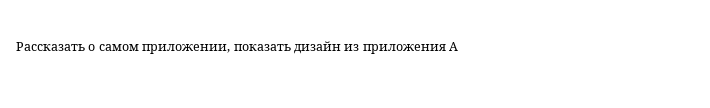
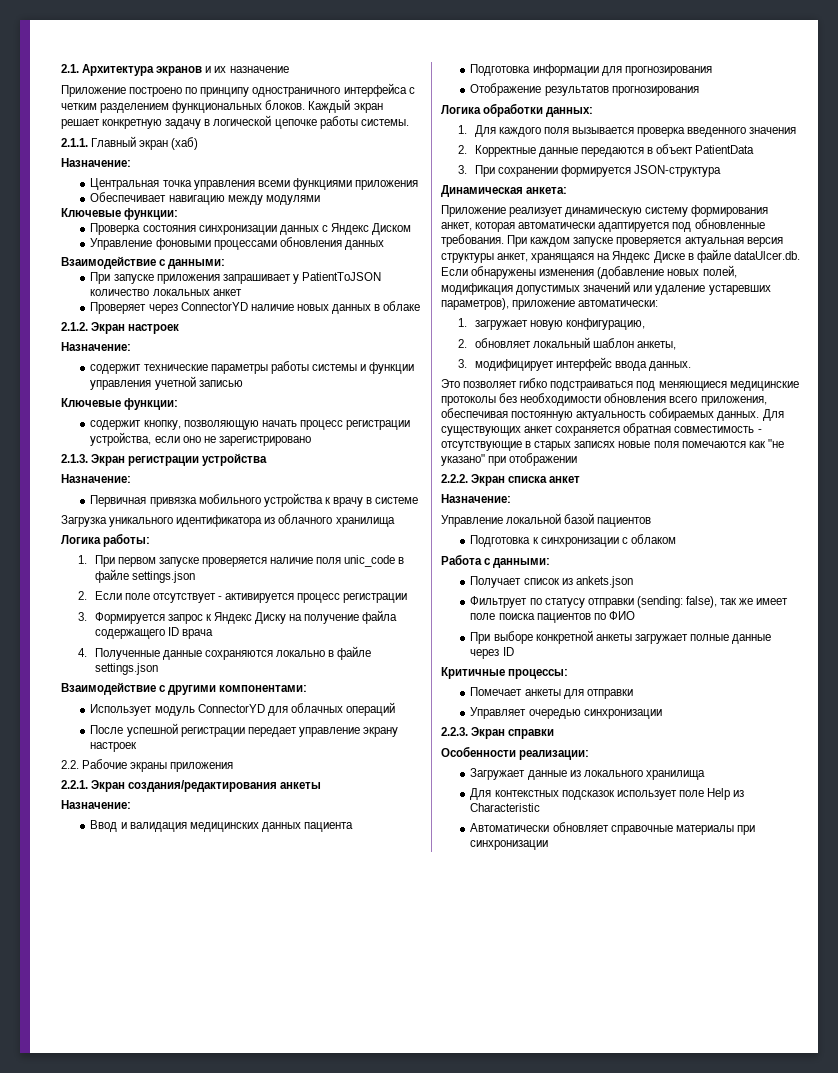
- Рассказать о самом приложении, показать дизайн из приложения А
+ 2.1. Архитектура экранов и их назначение
+ Приложение построено по принципу одностраничного интерфейса с четким разделением функциональных блоков. Каждый экран решает конкретную задачу в логической цепочке работы системы.
+ 2.1.1. Главный экран (хаб)
+ Назначение:
+ Центральная точка управления всеми функциями приложения
+ Обеспечивает навигацию между модулями
+ Ключевые функции:
+ Проверка состояния синхронизации данных с Яндекс Диском
+ Управление фоновыми процессами обновления данных
+ Взаимодействие с данными:
+ При запуске приложения запрашивает у PatientToJSON количество локальных анкет
+ Проверяет через ConnectorYD наличие новых данных в облаке
+ 2.1.2. Экран настроек
+ Назначение:
+ содержит технические параметры работы системы и функции управления учетной записью
+ Ключевые функции:
+ содержит кнопку, позволяющую начать процесс регистрации устройства, если оно не зарегистрировано
+ 2.1.3. Экран регистрации устройства
+ Назначение:
+ Первичная привязка мобильного устройства к врачу в системе
+ Загрузка уникального идентификатора из облачного хранилища
+ Логика работы:
+ 1. При первом запуске проверяется наличие поля unic_code в файле settings.json
+ 2. Если поле отсутствует - активируется процесс регистрации
+ 3. Формируется запрос к Яндекс Диску на получение файла содержащего ID врача
+ 4. Полученные данные сохраняются локально в файле settings.json
+ Взаимодействие с другими компонентами:
+ Использует модуль ConnectorYD для облачных операций
+ После успешной регистрации передает управление экрану настроек
+ 2.2. Рабочие экраны приложения
+ 2.2.1. Экран создания/редактирования анкеты
+ Назначение:
+ Ввод и валидация медицинских данных пациента
+ Подготовка информации для прогнозирования
+ Отображение результатов прогнозирования
+ Логика обработки данных:
+ 1. Для каждого поля вызывается проверка введенного значения
+ 2. Корректные данные передаются в объект PatientData
+ 3. При сохранении формируется JSON-структура
+ Динамическая анкета:
+ Приложение реализует динамическую систему формирования анкет, которая автоматически адаптируется под обновленные требования. При каждом запуске проверяется актуальная версия структуры анкет, хранящаяся на Яндекс Диске в файле dataUlcer.db. Если обнаружены изменения (добавление новых полей, модификация допустимых значений или удаление устаревших параметров), приложение автоматически:
+ 1. загружает новую конфигурацию,
+ 2. обновляет локальный шаблон анкеты,
+ 3. модифицирует интерфейс ввода данных.
+ Это позволяет гибко подстраиваться под меняющиеся медицинские протоколы без необходимости обновления всего приложения, обеспечивая постоянную актуальность собираемых данных. Для существующих анкет сохраняется обратная совместимость - отсутствующие в старых записях новые поля помечаются как "не указано" при отображении
+ 2.2.2. Экран списка анкет
+ Назначение:
+ Управление локальной базой пациентов
+ Подготовка к синхронизации с облаком
+ Работа с данными:
+ Получает список из ankets.json
+ Фильтрует по статусу отправки (sending: false), так же имеет поле поиска пациентов по ФИО
+ При выборе конкретной анкеты загружает полные данные через ID
+ Критичные процессы:
+ Помечает анкеты для отправки
+ Управляет очередью синхронизации
+ 2.2.3. Экран справки
+ Особенности реализации:
+ Загружает данные из локального хранилища
+ Для контекстных подсказок использует поле Help из Characteristic
+ Автоматически обновляет справочные материалы при синхронизации

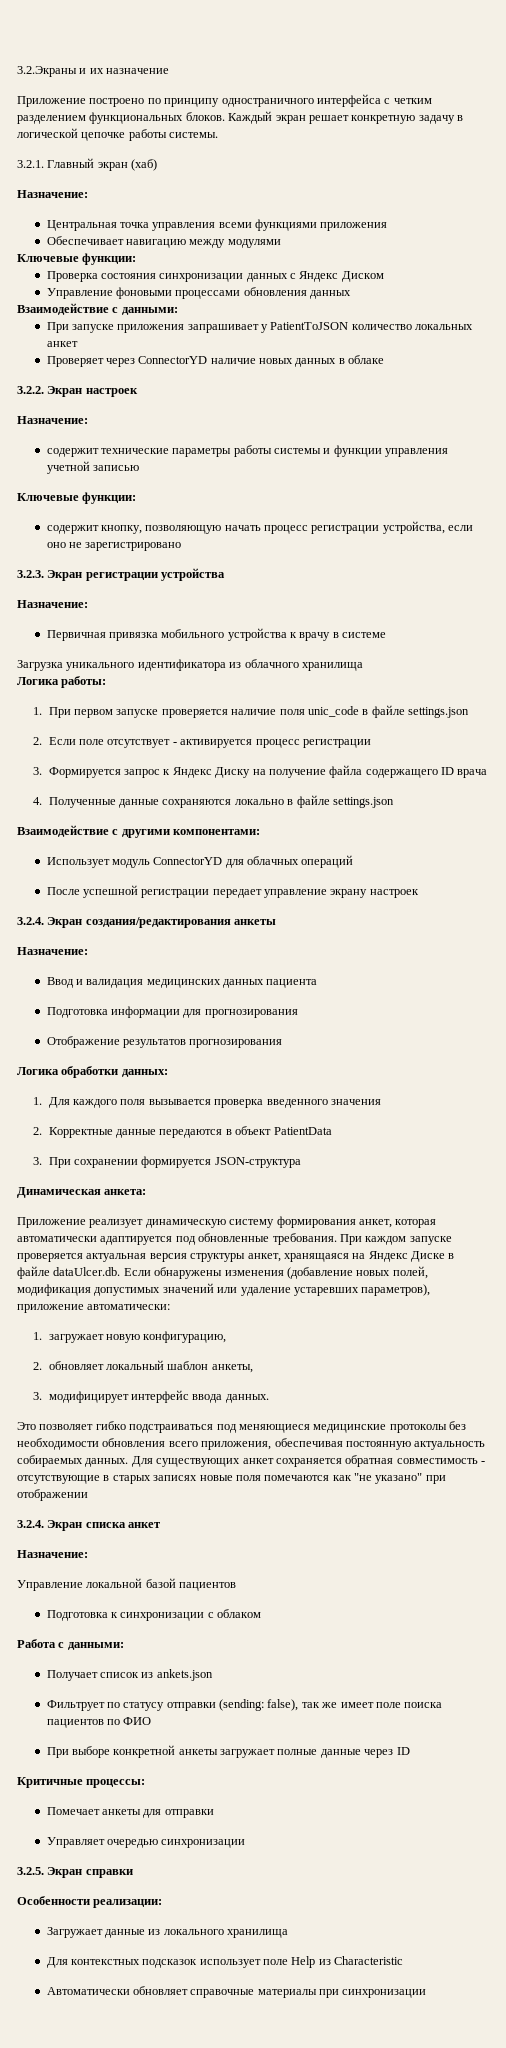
- 2.1. Архитектура экранов и их назначение
+ 3.2.Экраны и их назначение
- 2.1.1. Главный экран (хаб)
+ 3.2.1. Главный экран (хаб)
- 2.1.2. Экран настроек
+ 3.2.2. Экран настроек
- 2.1.3. Экран регистрации устройства
+ 3.2.3. Экран регистрации устройства
- 2.2. Рабочие экраны приложения
- 2.2.1. Экран создания/редактирования анкеты
+ 3.2.4. Экран создания/редактирования анкеты
- 2.2.2. Экран списка анкет
+ 3.2.4. Экран списка анкет
- 2.2.3. Экран справки
+ 3.2.5. Экран справки

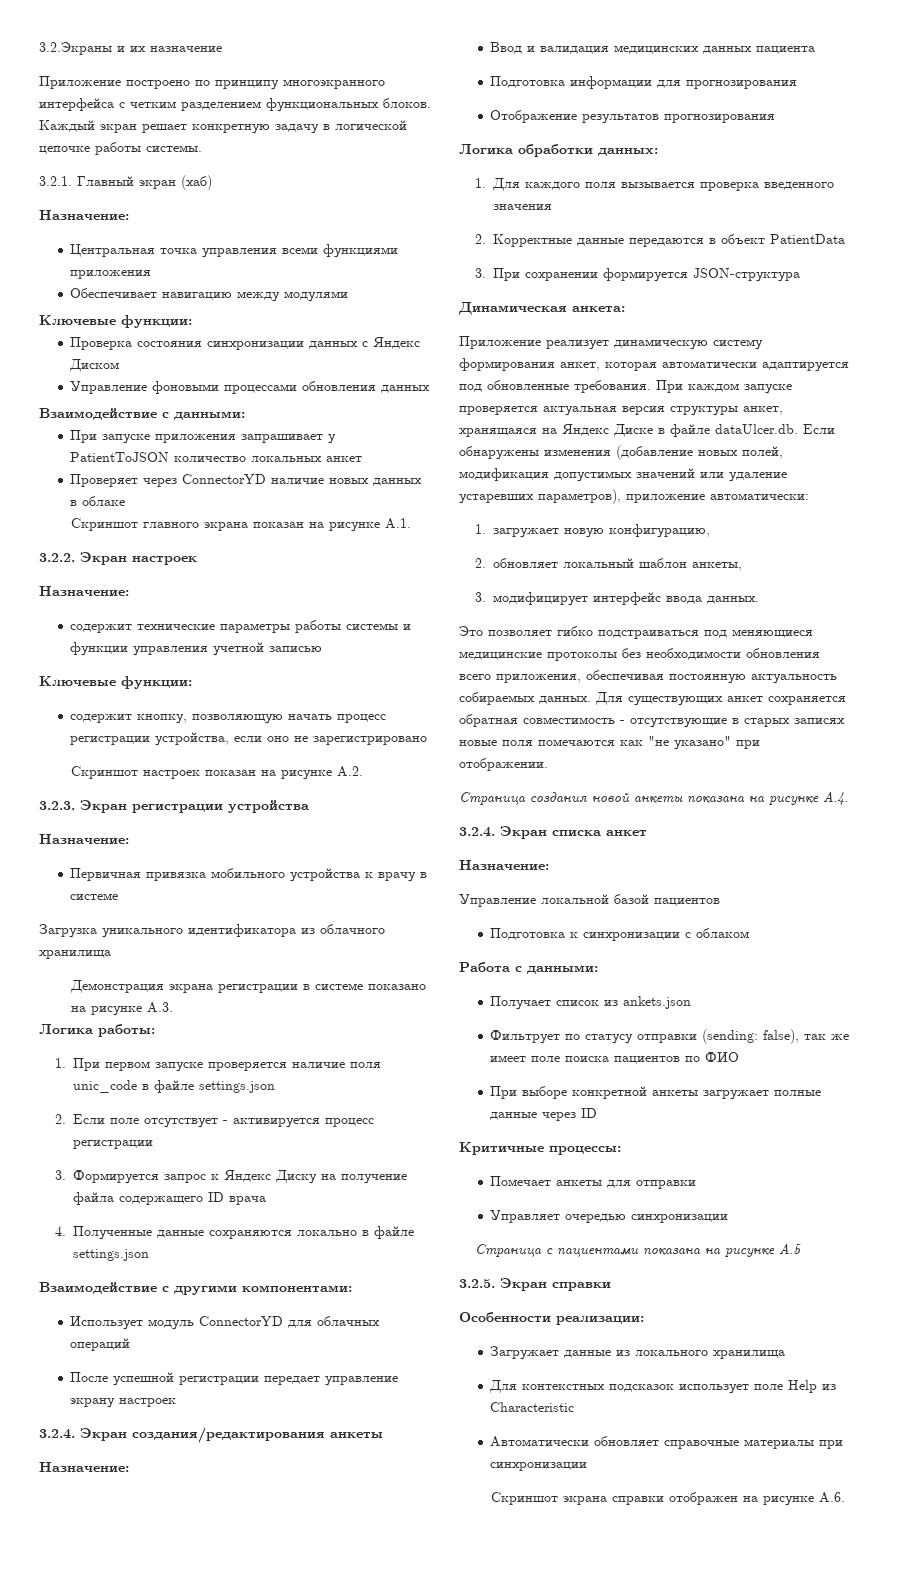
- Приложение построено по принципу одностраничного интерфейса с четким разделением функциональных блоков.
+ Приложение построено по принципу многоэкранного интерфейса с четким разделением функциональных блоков.
+ Скриншот главного экрана показан на рисунке А.1.
+ Скриншот настроек показан на рисунке А.2.
+ Демонстрация экрана регистрации в системе показано на рисунке А.3.
- Для существующих анкет сохраняется обратная совместимость - отсутствующие в старых записях новые поля помечаются как "не указано" при отображении
+ Для существующих анкет сохраняется обратная совместимость - отсутствующие в старых записях новые поля помечаются как "не указано" при отображении.
+ Страница создания новой анкеты показана на рисунке А.4.
+ Страница с пациентами показана на рисунке А.5
+ Скриншот экрана справки отображен на рисунке А.6.

